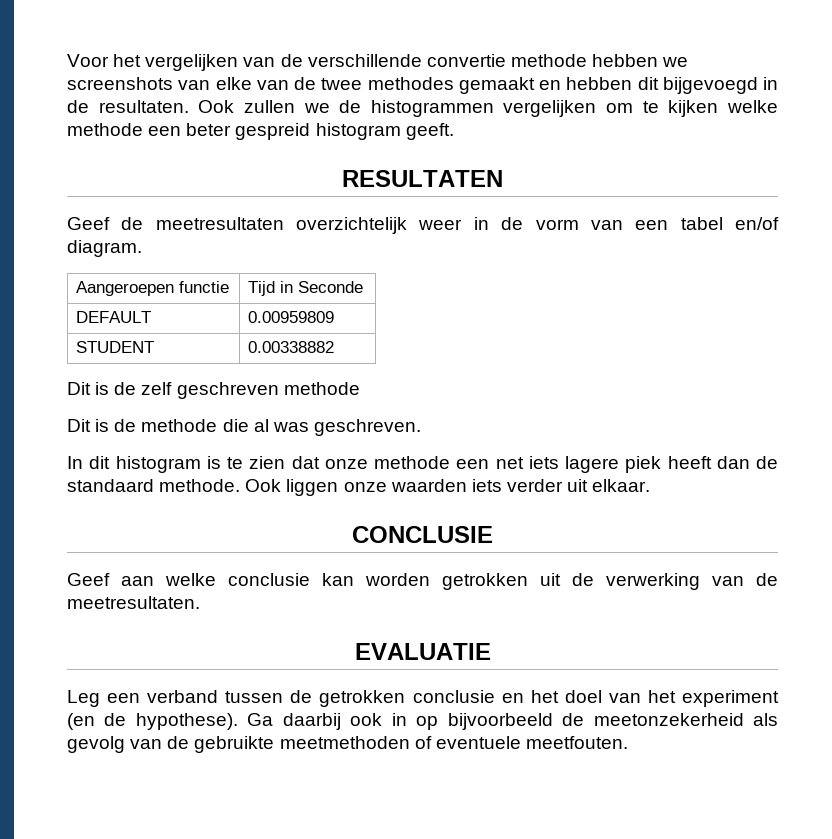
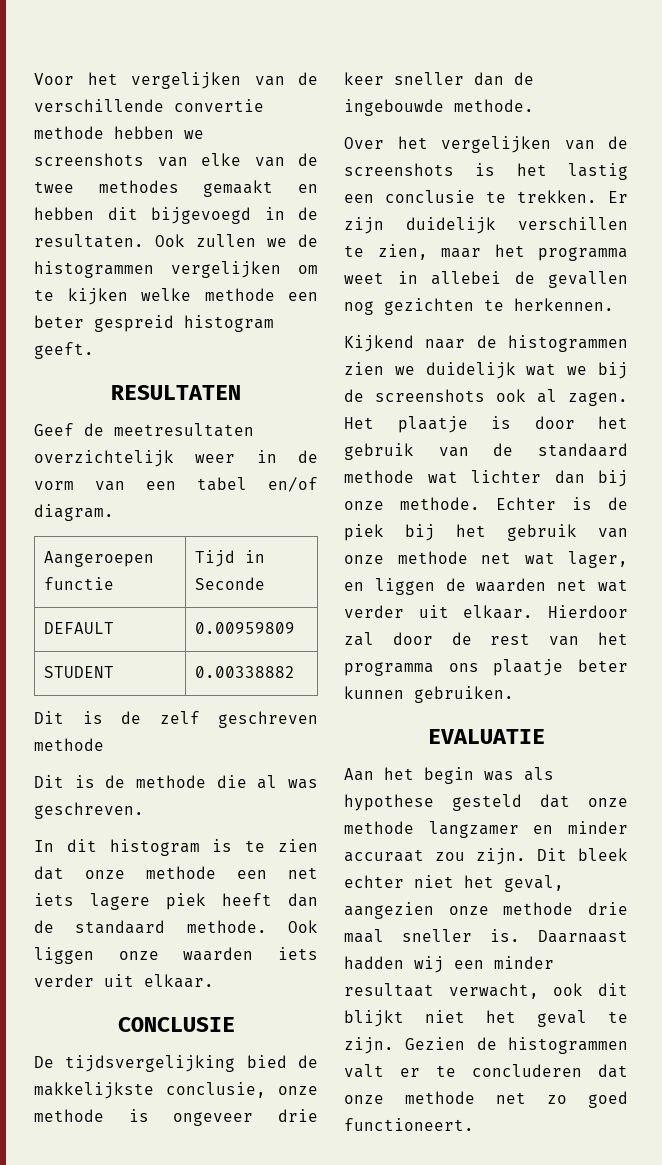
- Geef aan welke conclusie kan worden getrokken uit de verwerking van de meetresultaten.
+ De tijdsvergelijking bied de makkelijkste conclusie, onze methode is ongeveer drie keer sneller dan de ingebouwde methode.
+ Over het vergelijken van de screenshots is het lastig een conclusie te trekken. Er zijn duidelijk verschillen te zien, maar het programma weet in allebei de gevallen nog gezichten te herkennen.
+ Kijkend naar de histogrammen zien we duidelijk wat we bij de screenshots ook al zagen. Het plaatje is door het gebruik van de standaard methode wat lichter dan bij onze methode. Echter is de piek bij het gebruik van onze methode net wat lager, en liggen de waarden net wat verder uit elkaar. Hierdoor zal door de rest van het programma ons plaatje beter kunnen gebruiken.
  EVALUATIE
- Leg een verband tussen de getrokken conclusie en het doel van het experiment (en de hypothese). Ga daarbij ook in op bijvoorbeeld de meetonzekerheid als gevolg van de gebruikte meetmethoden of eventuele meetfouten.
+ Aan het begin was als hypothese gesteld dat onze methode langzamer en minder accuraat zou zijn. Dit bleek echter niet het geval, aangezien onze methode drie maal sneller is. Daarnaast hadden wij een minder resultaat verwacht, ook dit blijkt niet het geval te zijn. Gezien de histogrammen valt er te concluderen dat onze methode net zo goed functioneert.

